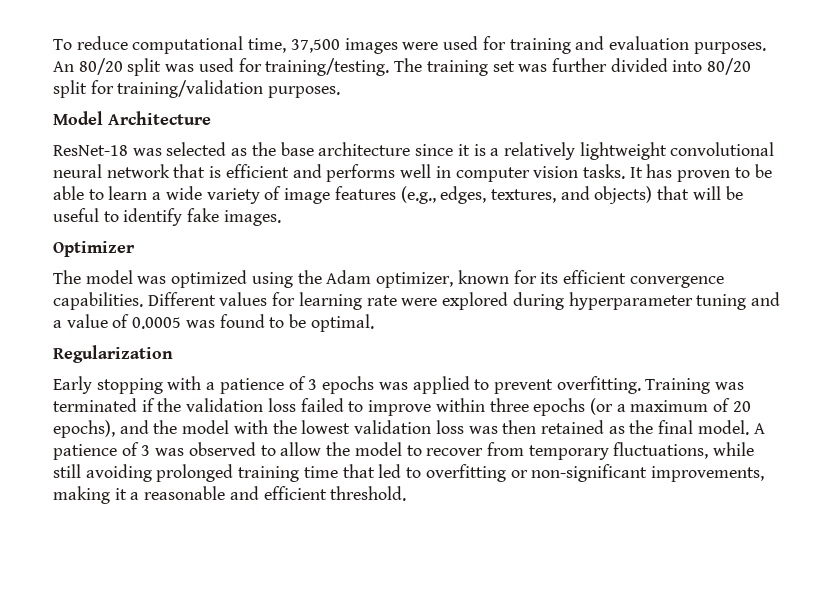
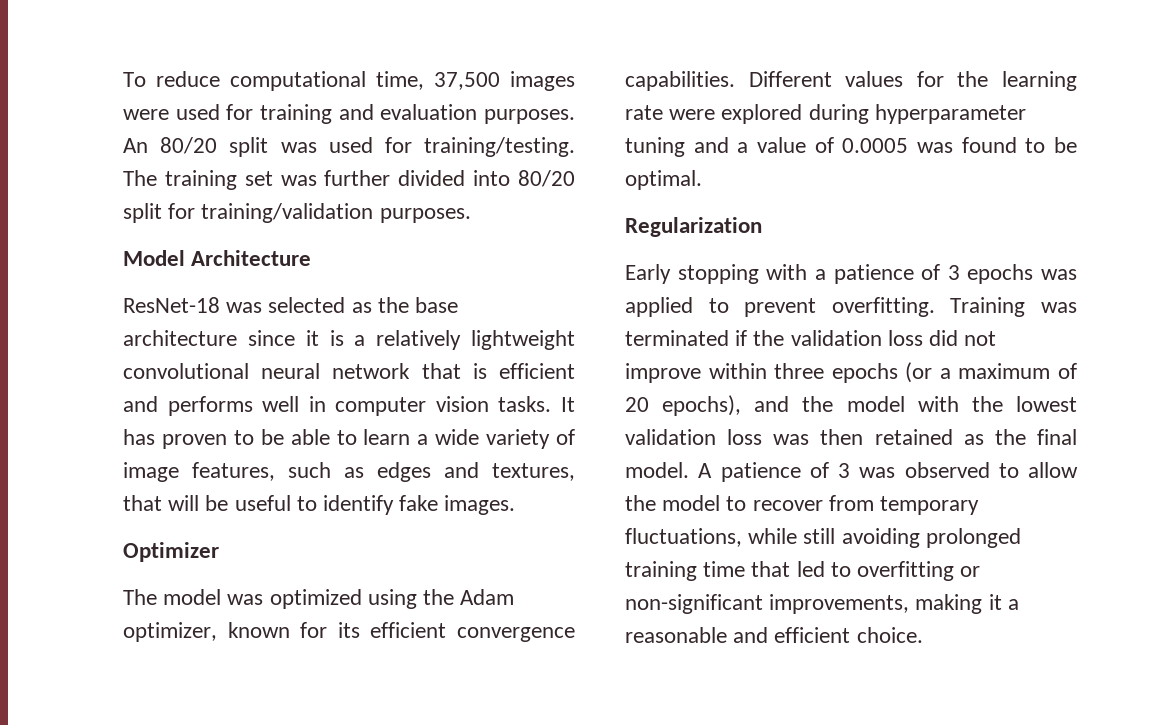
- It has proven to be able to learn a wide variety of image features (e.g., edges, textures, and objects) that will be useful to identify fake images.
+ It has proven to be able to learn a wide variety of image features, such as edges and textures, that will be useful to identify fake images.
- Different values for learning rate were explored during hyperparameter tuning and a value of 0.0005 was found to be optimal.
+ Different values for the learning rate were explored during hyperparameter tuning and a value of 0.0005 was found to be optimal.
- Training was terminated if the validation loss failed to improve within three epochs (or a maximum of 20 epochs), and the model with the lowest validation loss was then retained as the final model.
+ Training was terminated if the validation loss did not improve within three epochs (or a maximum of 20 epochs), and the model with the lowest validation loss was then retained as the final model.
- A patience of 3 was observed to allow the model to recover from temporary fluctuations, while still avoiding prolonged training time that led to overfitting or non-significant improvements, making it a reasonable and efficient threshold.
+ A patience of 3 was observed to allow the model to recover from temporary fluctuations, while still avoiding prolonged training time that led to overfitting or non-significant improvements, making it a reasonable and efficient choice.

